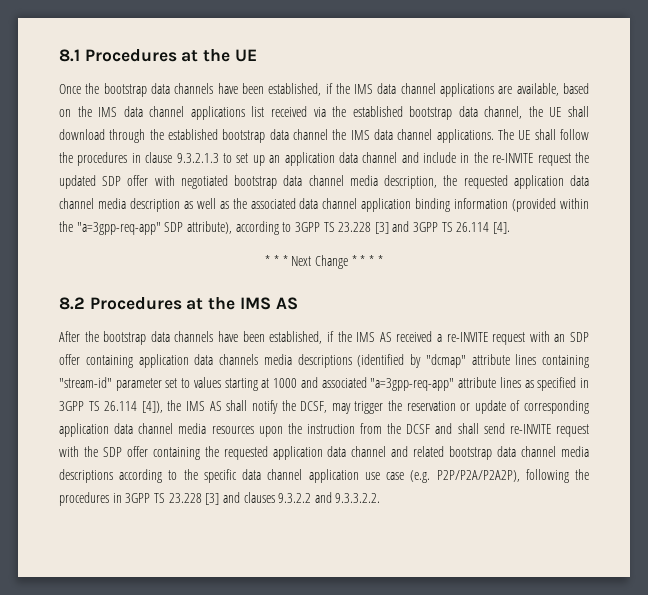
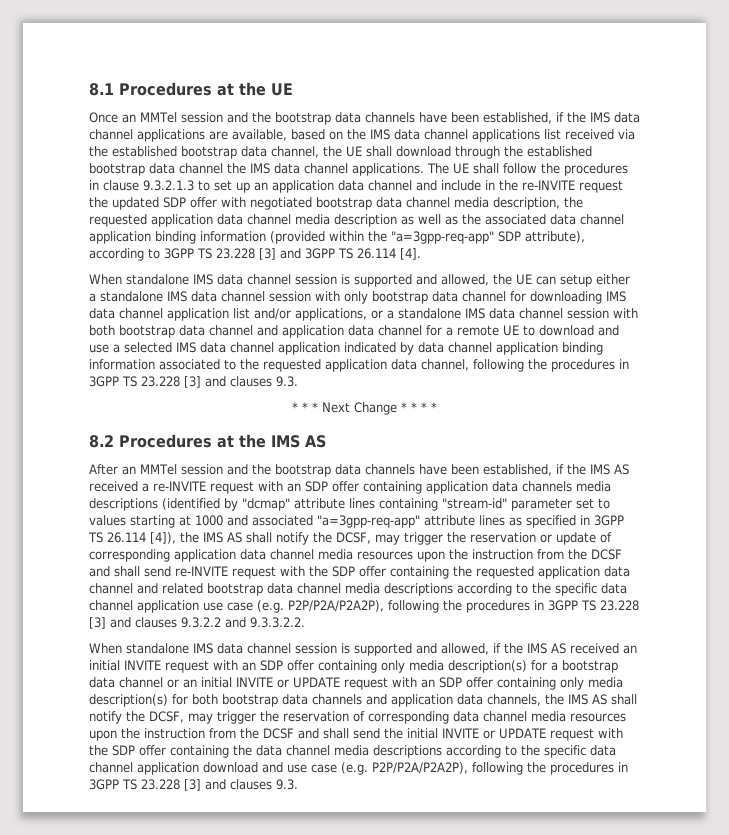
- Once the bootstrap data channels have been established, if the IMS data channel applications are available, based on the IMS data channel applications list received via the established bootstrap data channel, the UE shall download through the established bootstrap data channel the IMS data channel applications.
+ Once an MMTel session and the bootstrap data channels have been established, if the IMS data channel applications are available, based on the IMS data channel applications list received via the established bootstrap data channel, the UE shall download through the established bootstrap data channel the IMS data channel applications.
+ When standalone IMS data channel session is supported and allowed, the UE can setup either a standalone IMS data channel session with only bootstrap data channel for downloading IMS data channel application list and/or applications, or a standalone IMS data channel session with both bootstrap data channel and application data channel for a remote UE to download and use a selected IMS data channel application indicated by data channel application binding information associated to the requested application data channel, following the procedures in 3GPP TS 23.228 [3] and clauses 9.3.
- After the bootstrap data channels have been established, if the IMS AS received a re-INVITE request with an SDP offer containing application data channels media descriptions (identified by "dcmap" attribute lines containing "stream-id" parameter set to values starting at 1000 and associated "a=3gpp-req-app" attribute lines as specified in 3GPP TS 26.114 [4]), the IMS AS shall notify the DCSF, may trigger the reservation or update of corresponding application data channel media resources upon the instruction from the DCSF and shall send re-INVITE request with the SDP offer containing the requested application data channel and related bootstrap data channel media descriptions according to the specific data channel application use case (e.g. P2P/P2A/P2A2P), following the procedures in 3GPP TS 23.228 [3] and clauses 9.3.2.2 and 9.3.3.2.2.
+ After an MMTel session and the bootstrap data channels have been established, if the IMS AS received a re-INVITE request with an SDP offer containing application data channels media descriptions (identified by "dcmap" attribute lines containing "stream-id" parameter set to values starting at 1000 and associated "a=3gpp-req-app" attribute lines as specified in 3GPP TS 26.114 [4]), the IMS AS shall notify the DCSF, may trigger the reservation or update of corresponding application data channel media resources upon the instruction from the DCSF and shall send re-INVITE request with the SDP offer containing the requested application data channel and related bootstrap data channel media descriptions according to the specific data channel application use case (e.g. P2P/P2A/P2A2P), following the procedures in 3GPP TS 23.228 [3] and clauses 9.3.2.2 and 9.3.3.2.2.
+ When standalone IMS data channel session is supported and allowed, if the IMS AS received an initial INVITE request with an SDP offer containing only media description(s) for a bootstrap data channel or an initial INVITE or UPDATE request with an SDP offer containing only media description(s) for both bootstrap data channels and application data channels, the IMS AS shall notify the DCSF, may trigger the reservation of corresponding data channel media resources upon the instruction from the DCSF and shall send the initial INVITE or UPDATE request with the SDP offer containing the data channel media descriptions according to the specific data channel application download and use case (e.g. P2P/P2A/P2A2P), following the procedures in 3GPP TS 23.228 [3] and clauses 9.3.

